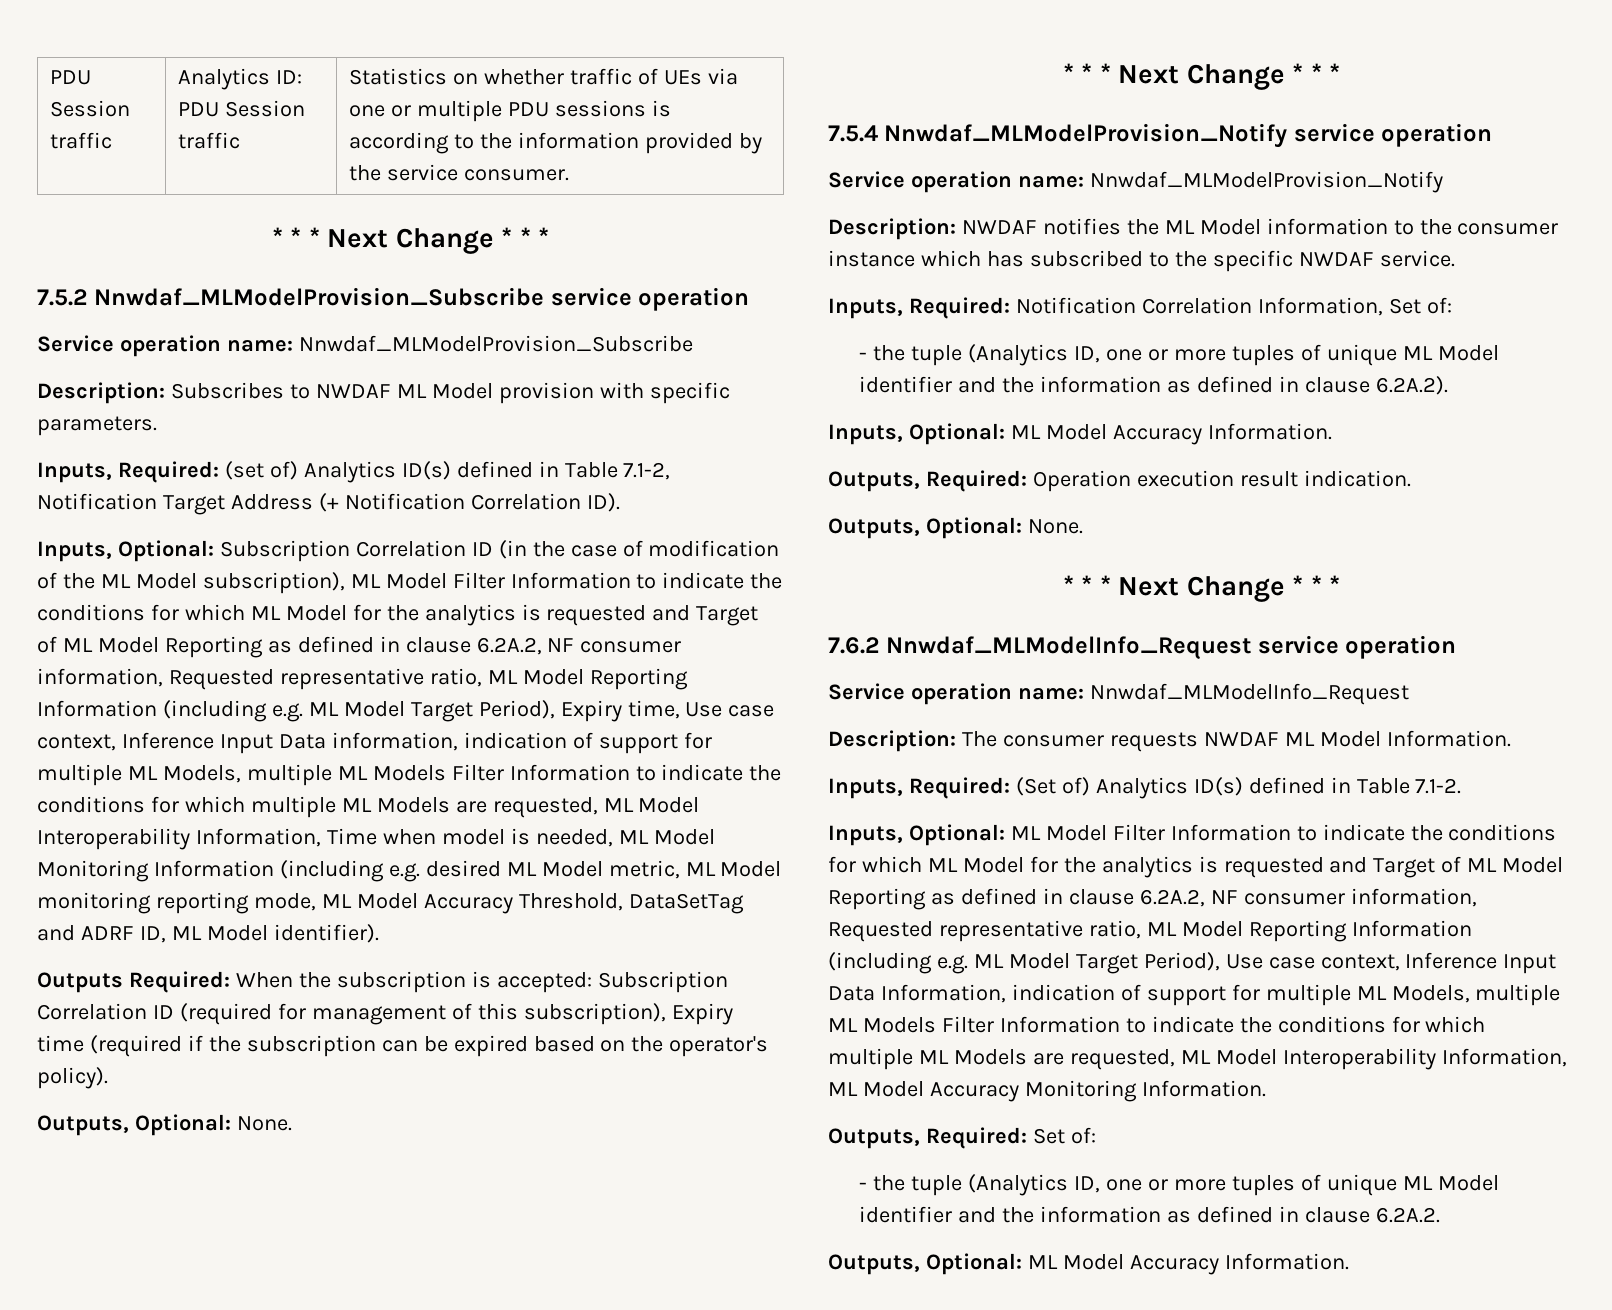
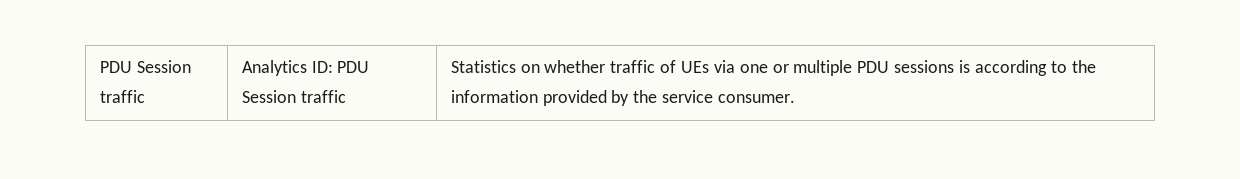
  PDU Session traffic | Analytics ID: PDU Session traffic | Statistics on whether traffic of UEs via one or multiple PDU sessions is according to the information provided by the service consumer.
- * * * Next Change * * *
- 7.5.2 Nnwdaf_MLModelProvision_Subscribe service operation
- Service operation name: Nnwdaf_MLModelProvision_Subscribe
- Description: Subscribes to NWDAF ML Model provision with specific parameters.
- Inputs, Required: (set of) Analytics ID(s) defined in Table 7.1-2, Notification Target Address (+ Notification Correlation ID).
- Inputs, Optional: Subscription Correlation ID (in the case of modification of the ML Model subscription), ML Model Filter Information to indicate the conditions for which ML Model for the analytics is requested and Target of ML Model Reporting as defined in clause 6.2A.2, NF consumer information, Requested representative ratio, ML Model Reporting Information (including e.g. ML Model Target Period), Expiry time, Use case context, Inference Input Data information, indication of support for multiple ML Models, multiple ML Models Filter Information to indicate the conditions for which multiple ML Models are requested, ML Model Interoperability Information, Time when model is needed, ML Model Monitoring Information (including e.g. desired ML Model metric, ML Model monitoring reporting mode, ML Model Accuracy Threshold, DataSetTag and ADRF ID, ML Model identifier).
- Outputs Required: When the subscription is accepted: Subscription Correlation ID (required for management of this subscription), Expiry time (required if the subscription can be expired based on the operator's policy).
- Outputs, Optional: None.
- * * * Next Change * * *
- 7.5.4 Nnwdaf_MLModelProvision_Notify service operation
- Service operation name: Nnwdaf_MLModelProvision_Notify
- Description: NWDAF notifies the ML Model information to the consumer instance which has subscribed to the specific NWDAF service.
- Inputs, Required: Notification Correlation Information, Set of:
- - the tuple (Analytics ID, one or more tuples of unique ML Model identifier and the information as defined in clause 6.2A.2).
- Inputs, Optional: ML Model Accuracy Information.
- Outputs, Required: Operation execution result indication.
- Outputs, Optional: None.
- * * * Next Change * * *
- 7.6.2 Nnwdaf_MLModelInfo_Request service operation
- Service operation name: Nnwdaf_MLModelInfo_Request
- Description: The consumer requests NWDAF ML Model Information.
- Inputs, Required: (Set of) Analytics ID(s) defined in Table 7.1-2.
- Inputs, Optional: ML Model Filter Information to indicate the conditions for which ML Model for the analytics is requested and Target of ML Model Reporting as defined in clause 6.2A.2, NF consumer information, Requested representative ratio, ML Model Reporting Information (including e.g. ML Model Target Period), Use case context, Inference Input Data Information, indication of support for multiple ML Models, multiple ML Models Filter Information to indicate the conditions for which multiple ML Models are requested, ML Model Interoperability Information, ML Model Accuracy Monitoring Information.
- Outputs, Required: Set of:
- - the tuple (Analytics ID, one or more tuples of unique ML Model identifier and the information as defined in clause 6.2A.2.
- Outputs, Optional: ML Model Accuracy Information.

